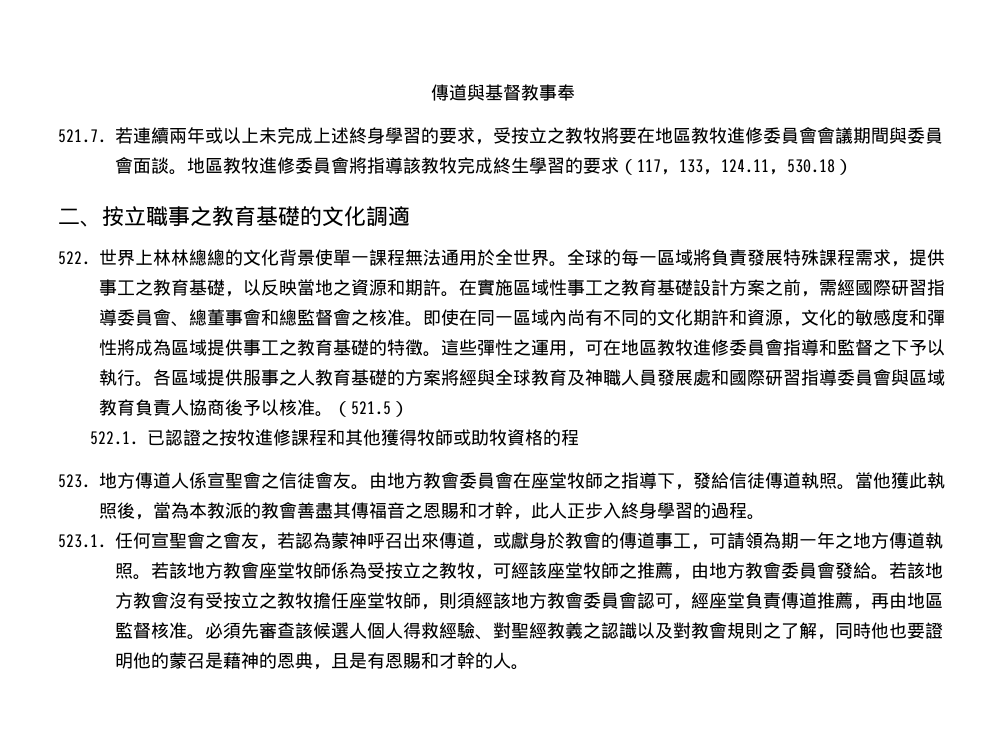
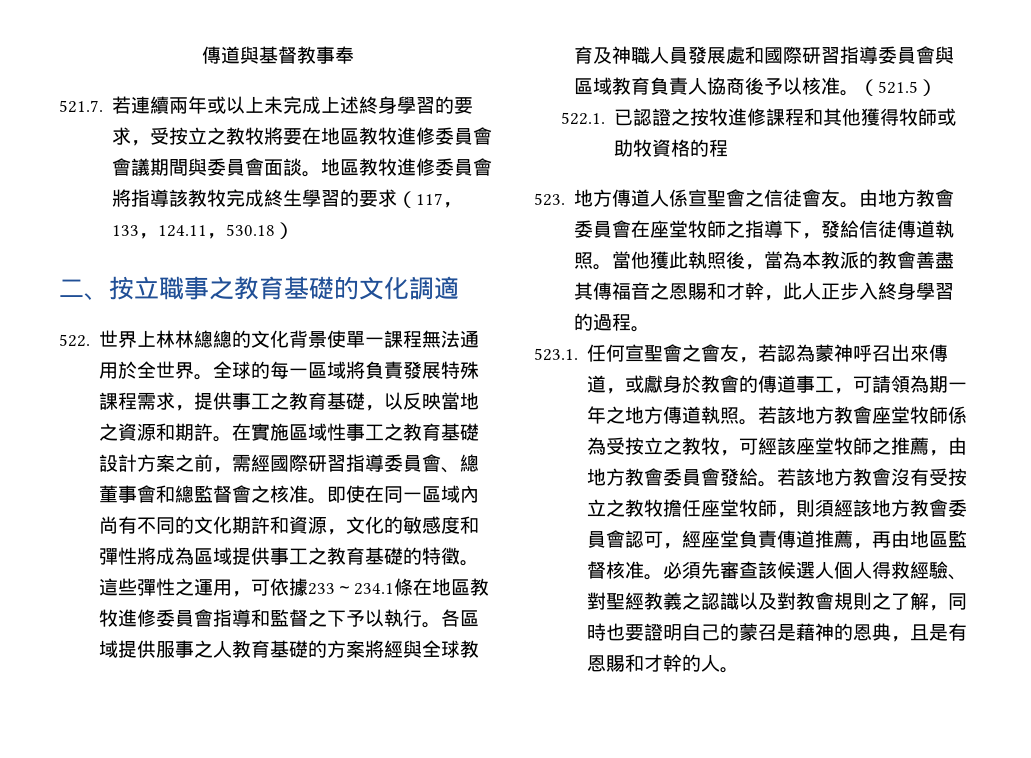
- 這些彈性之運用，可在地區教牧進修委員會指導和監督之下予以執行。
+ 這些彈性之運用，可依據233～234.1條在地區教牧進修委員會指導和監督之下予以執行。
- 必須先審查該候選人個人得救經驗、對聖經教義之認識以及對教會規則之了解，同時他也要證明他的蒙召是藉神的恩典，且是有恩賜和才幹的人。
+ 必須先審查該候選人個人得救經驗、對聖經教義之認識以及對教會規則之了解，同時也要證明自己的蒙召是藉神的恩典，且是有恩賜和才幹的人。

